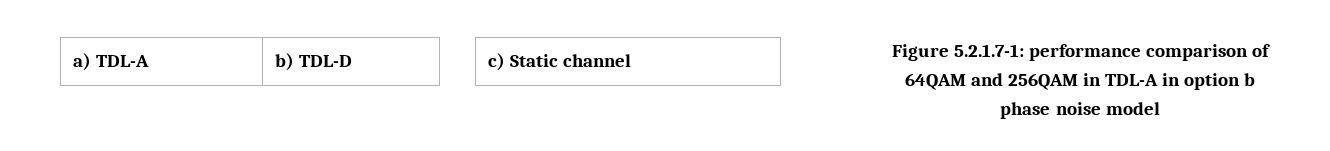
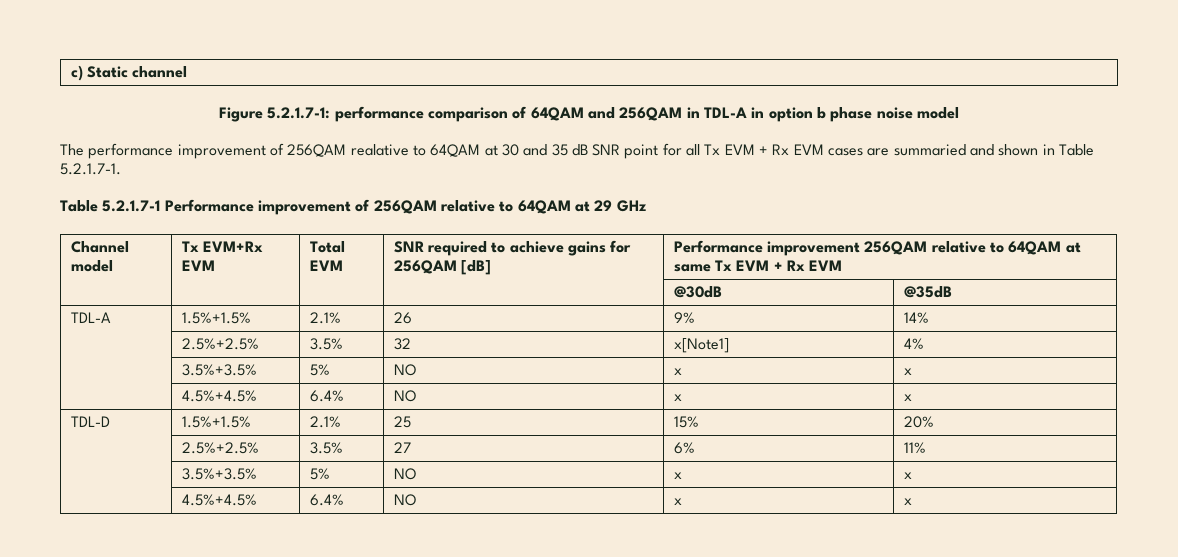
- a) TDL-A | b) TDL-D
+ The performance improvement of 256QAM realative to 64QAM at 30 and 35 dB SNR point for all Tx EVM + Rx EVM cases are summaried and shown in Table 5.2.1.7-1.
+ Table 5.2.1.7-1 Performance improvement of 256QAM relative to 64QAM at 29 GHz
+ Channel model | Tx EVM+Rx EVM | Total EVM | SNR required to achieve gains for 256QAM [dB] | Performance improvement 256QAM relative to 64QAM at same Tx EVM + Rx EVM
+ | | | | @30dB | @35dB
+ TDL-A | 1.5%+1.5% | 2.1% | 26 | 9% | 14%
+ | 2.5%+2.5% | 3.5% | 32 | x[Note1] | 4%
+ | 3.5%+3.5% | 5% | NO | x | x
+ | 4.5%+4.5% | 6.4% | NO | x | x
+ TDL-D | 1.5%+1.5% | 2.1% | 25 | 15% | 20%
+ | 2.5%+2.5% | 3.5% | 27 | 6% | 11%
+ | 3.5%+3.5% | 5% | NO | x | x
+ | 4.5%+4.5% | 6.4% | NO | x | x

